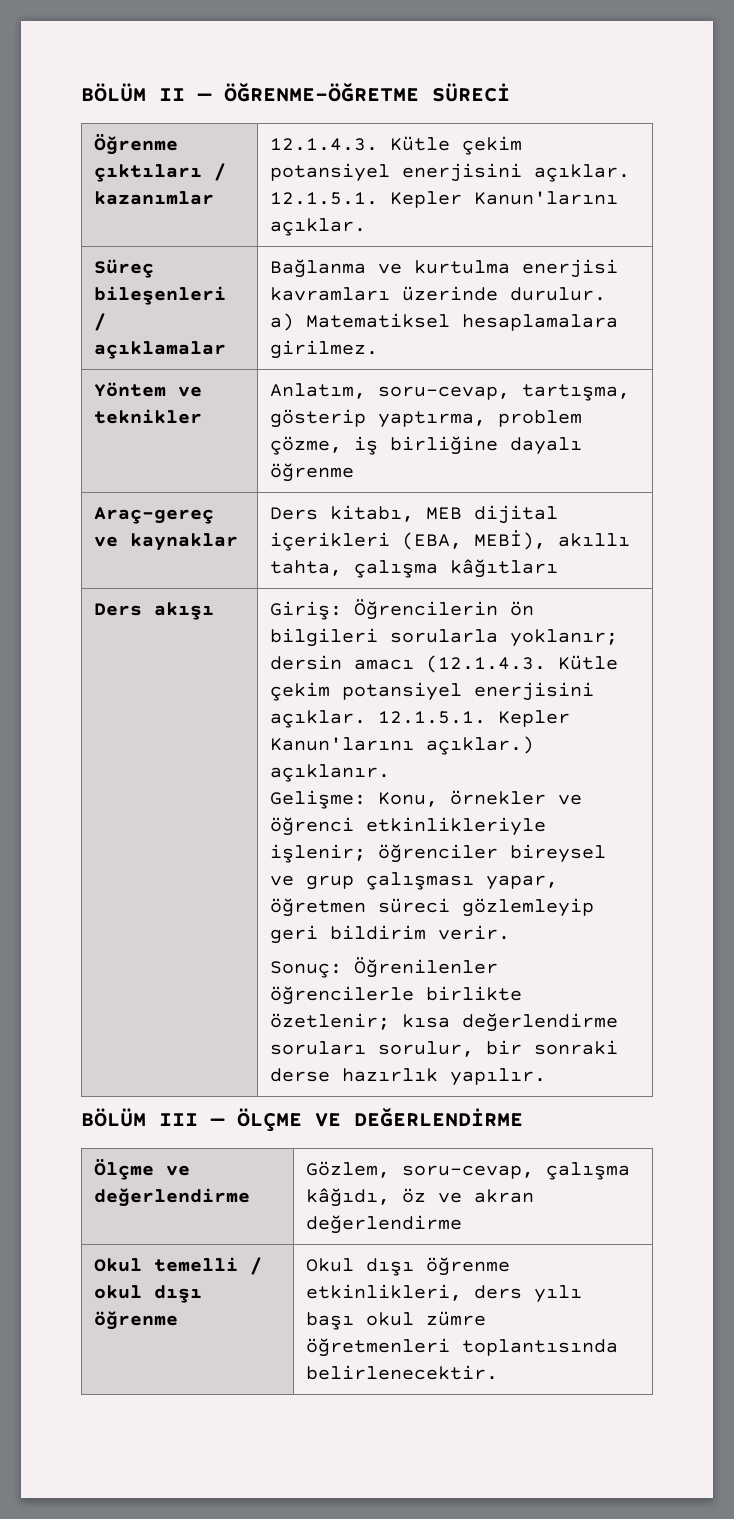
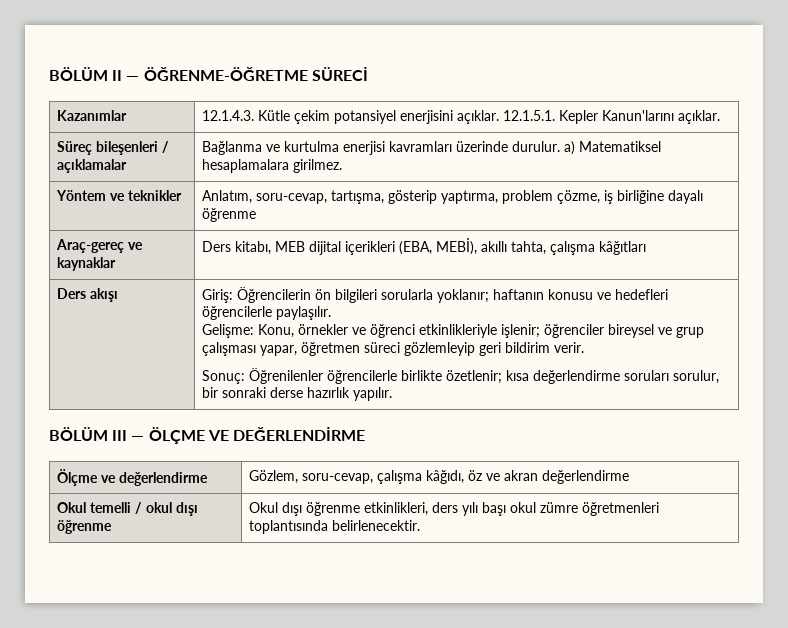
- Öğrenme çıktıları / kazanımlar | 12.1.4.3. Kütle çekim potansiyel enerjisini açıklar. 12.1.5.1. Kepler Kanun'larını açıklar.
+ Kazanımlar | 12.1.4.3. Kütle çekim potansiyel enerjisini açıklar. 12.1.5.1. Kepler Kanun'larını açıklar.
- Giriş: Öğrencilerin ön bilgileri sorularla yoklanır; dersin amacı (12.1.4.3. Kütle çekim potansiyel enerjisini açıklar. 12.1.5.1. Kepler Kanun'larını açıklar.) açıklanır.
+ Giriş: Öğrencilerin ön bilgileri sorularla yoklanır; haftanın konusu ve hedefleri öğrencilerle paylaşılır.

